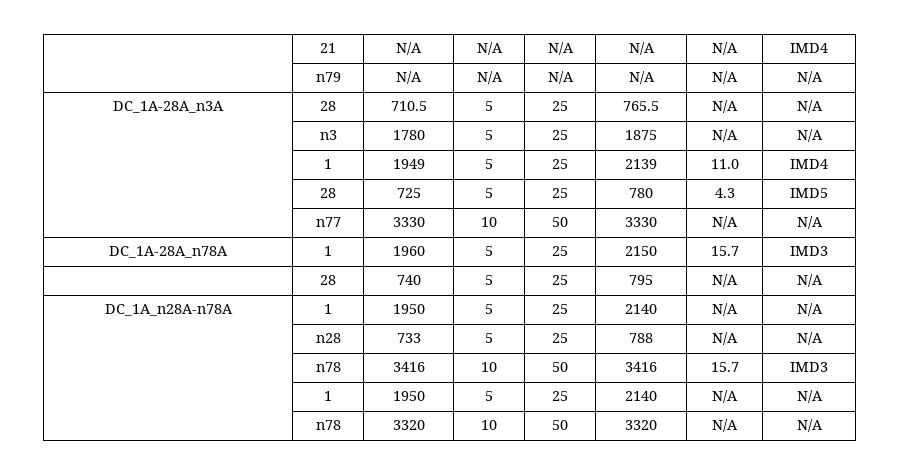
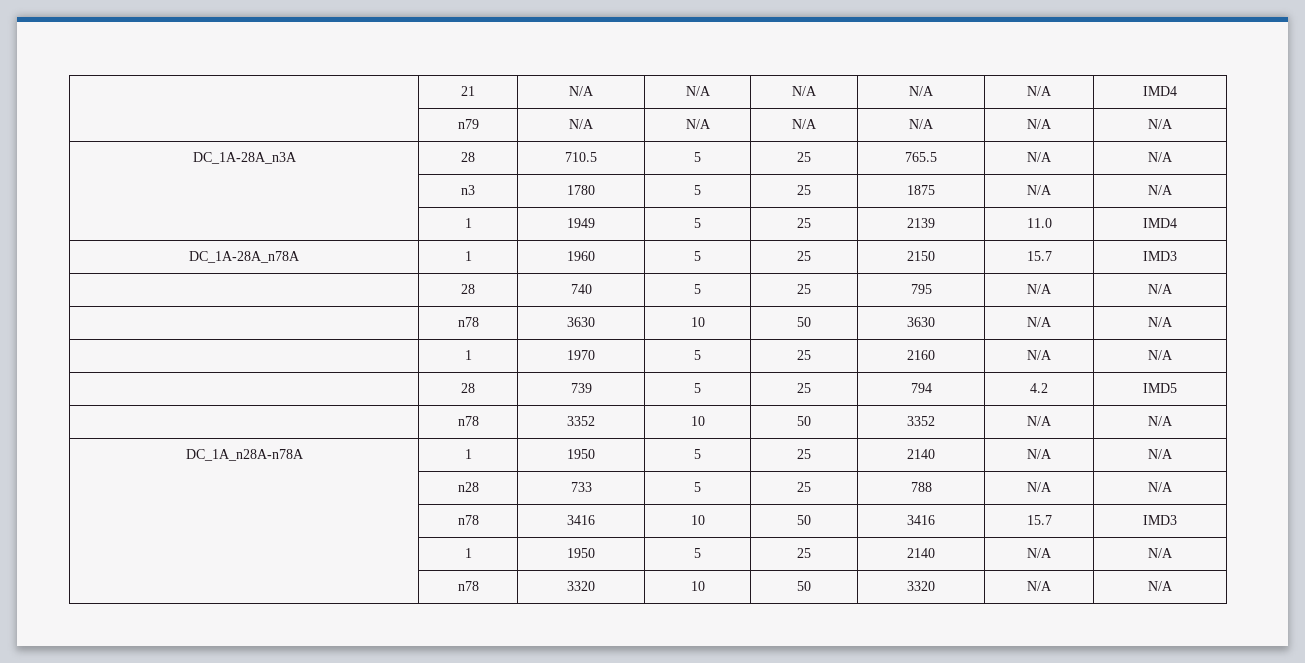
- | 28 | 725 | 5 | 25 | 780 | 4.3 | IMD5
- | n77 | 3330 | 10 | 50 | 3330 | N/A | N/A
+ | n78 | 3630 | 10 | 50 | 3630 | N/A | N/A
+ | 1 | 1970 | 5 | 25 | 2160 | N/A | N/A
+ | 28 | 739 | 5 | 25 | 794 | 4.2 | IMD5
+ | n78 | 3352 | 10 | 50 | 3352 | N/A | N/A

